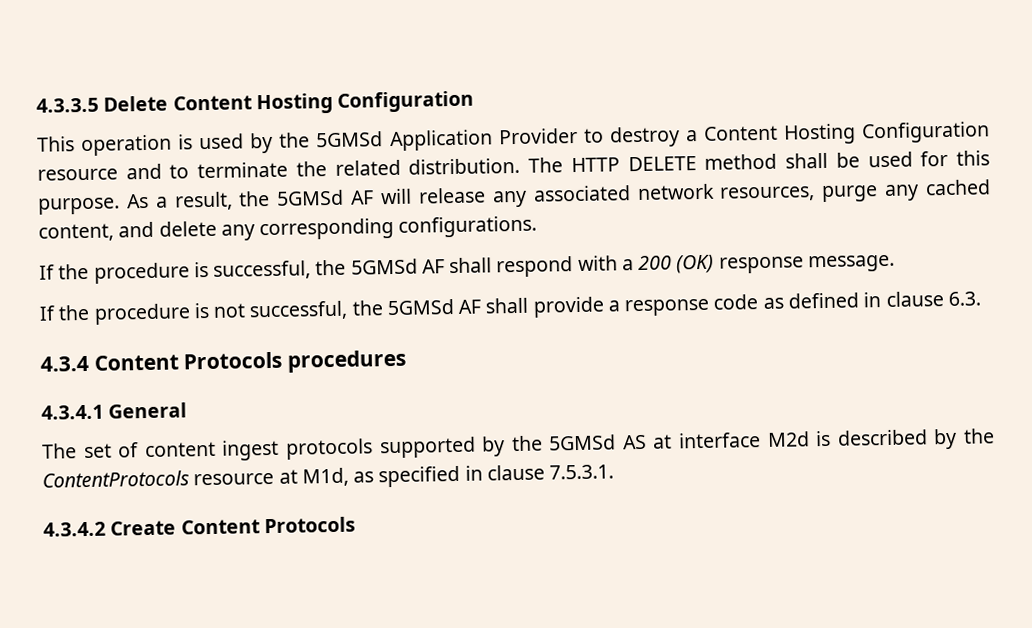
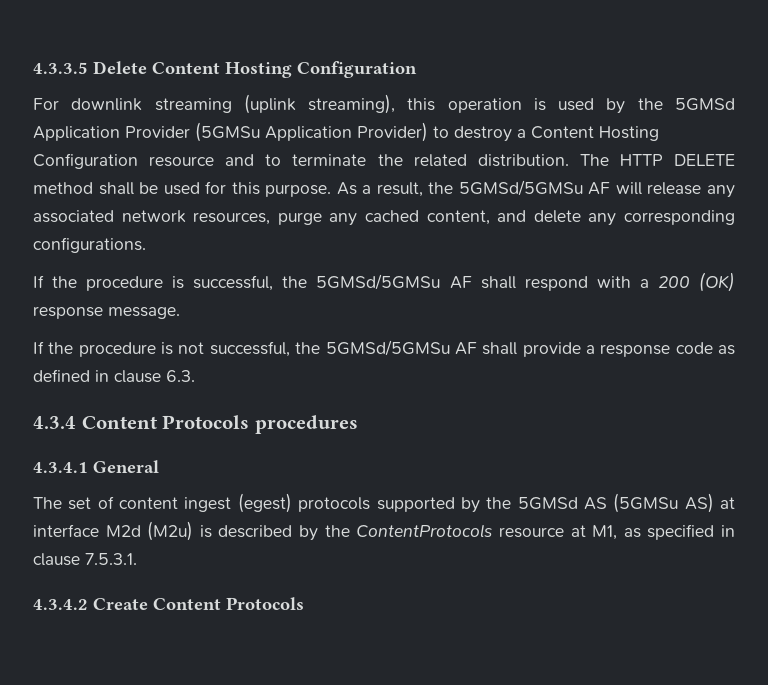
- This operation is used by the 5GMSd Application Provider to destroy a Content Hosting Configuration resource and to terminate the related distribution.
+ For downlink streaming (uplink streaming), this operation is used by the 5GMSd Application Provider (5GMSu Application Provider) to destroy a Content Hosting Configuration resource and to terminate the related distribution.
- As a result, the 5GMSd AF will release any associated network resources, purge any cached content, and delete any corresponding configurations.
+ As a result, the 5GMSd/5GMSu AF will release any associated network resources, purge any cached content, and delete any corresponding configurations.
- If the procedure is successful, the 5GMSd AF shall respond with a 200 (OK) response message.
+ If the procedure is successful, the 5GMSd/5GMSu AF shall respond with a 200 (OK) response message.
- If the procedure is not successful, the 5GMSd AF shall provide a response code as defined in clause 6.3.
+ If the procedure is not successful, the 5GMSd/5GMSu AF shall provide a response code as defined in clause 6.3.
- The set of content ingest protocols supported by the 5GMSd AS at interface M2d is described by the ContentProtocols resource at M1d, as specified in clause 7.5.3.1.
+ The set of content ingest (egest) protocols supported by the 5GMSd AS (5GMSu AS) at interface M2d (M2u) is described by the ContentProtocols resource at M1, as specified in clause 7.5.3.1.

